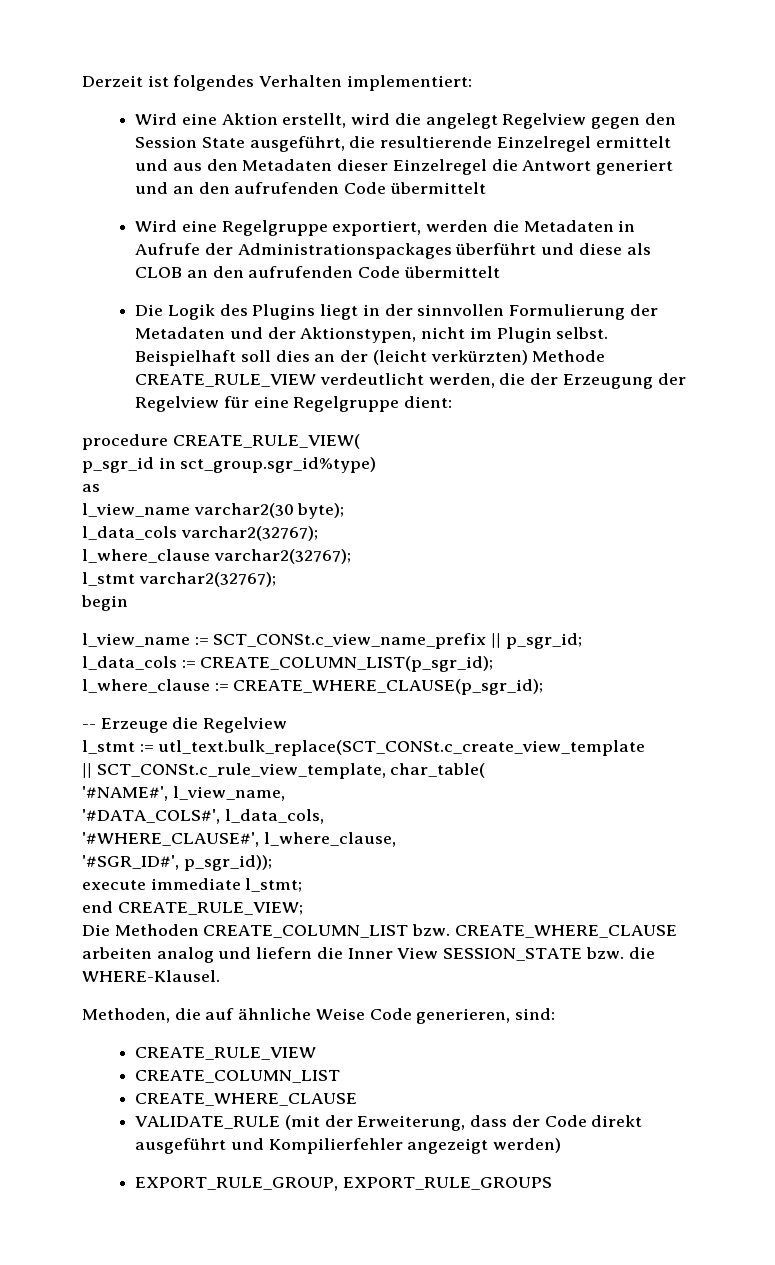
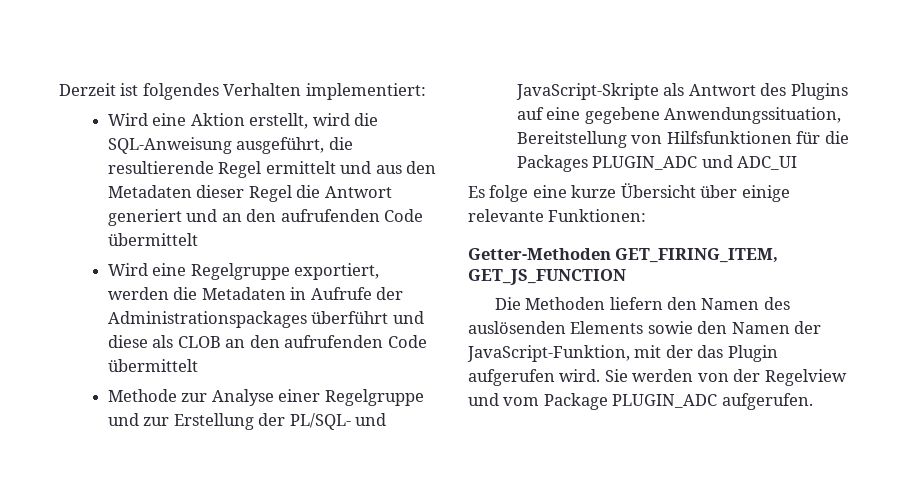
- Wird eine Aktion erstellt, wird die angelegt Regelview gegen den Session State ausgeführt, die resultierende Einzelregel ermittelt und aus den Metadaten dieser Einzelregel die Antwort generiert und an den aufrufenden Code übermittelt
+ Wird eine Aktion erstellt, wird die SQL-Anweisung ausgeführt, die resultierende Regel ermittelt und aus den Metadaten dieser Regel die Antwort generiert und an den aufrufenden Code übermittelt
- Die Logik des Plugins liegt in der sinnvollen Formulierung der Metadaten und der Aktionstypen, nicht im Plugin selbst. Beispielhaft soll dies an der (leicht verkürzten) Methode CREATE_RULE_VIEW verdeutlicht werden, die der Erzeugung der Regelview für eine Regelgruppe dient:
- procedure CREATE_RULE_VIEW(
- p_sgr_id in sct_group.sgr_id%type)
- as
- l_view_name varchar2(30 byte);
- l_data_cols varchar2(32767);
- l_where_clause varchar2(32767);
- l_stmt varchar2(32767);
- begin
- l_view_name := SCT_CONSt.c_view_name_prefix || p_sgr_id;
- l_data_cols := CREATE_COLUMN_LIST(p_sgr_id);
- l_where_clause := CREATE_WHERE_CLAUSE(p_sgr_id);
- -- Erzeuge die Regelview
- l_stmt := utl_text.bulk_replace(SCT_CONSt.c_create_view_template
- || SCT_CONSt.c_rule_view_template, char_table(
- '#NAME#', l_view_name,
- '#DATA_COLS#', l_data_cols,
- '#WHERE_CLAUSE#', l_where_clause,
- '#SGR_ID#', p_sgr_id));
- execute immediate l_stmt;
- end CREATE_RULE_VIEW;
- Die Methoden CREATE_COLUMN_LIST bzw. CREATE_WHERE_CLAUSE arbeiten analog und liefern die Inner View SESSION_STATE bzw. die WHERE-Klausel.
- Methoden, die auf ähnliche Weise Code generieren, sind:
- CREATE_RULE_VIEW
- CREATE_COLUMN_LIST
- CREATE_WHERE_CLAUSE
- VALIDATE_RULE (mit der Erweiterung, dass der Code direkt ausgeführt und Kompilierfehler angezeigt werden)
- EXPORT_RULE_GROUP, EXPORT_RULE_GROUPS
+ Methode zur Analyse einer Regelgruppe und zur Erstellung der PL/SQL- und JavaScript-Skripte als Antwort des Plugins auf eine gegebene Anwendungssituation, Bereitstellung von Hilfsfunktionen für die Packages PLUGIN_ADC und ADC_UI
+ Es folge eine kurze Übersicht über einige relevante Funktionen:
+ Getter-Methoden GET_FIRING_ITEM, GET_JS_FUNCTION
+ Die Methoden liefern den Namen des auslösenden Elements sowie den Namen der JavaScript-Funktion, mit der das Plugin aufgerufen wird. Sie werden von der Regelview und vom Package PLUGIN_ADC aufgerufen.

